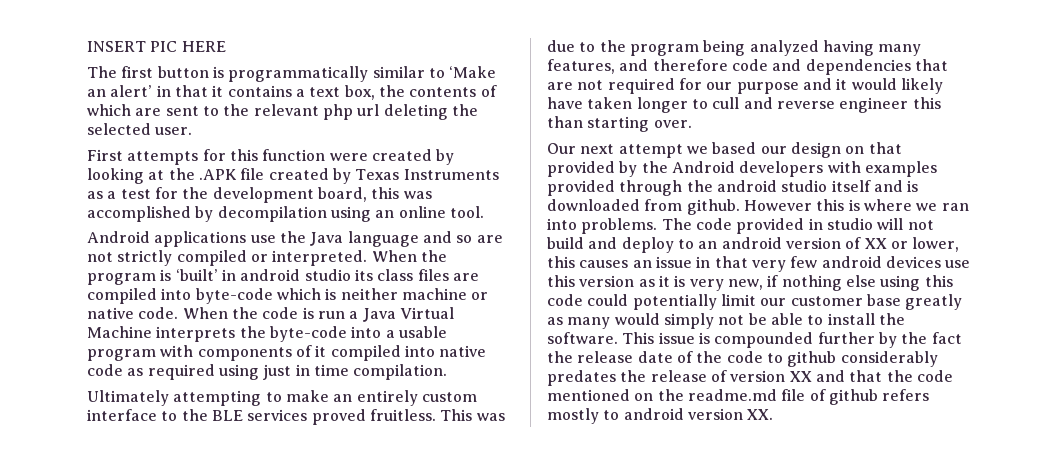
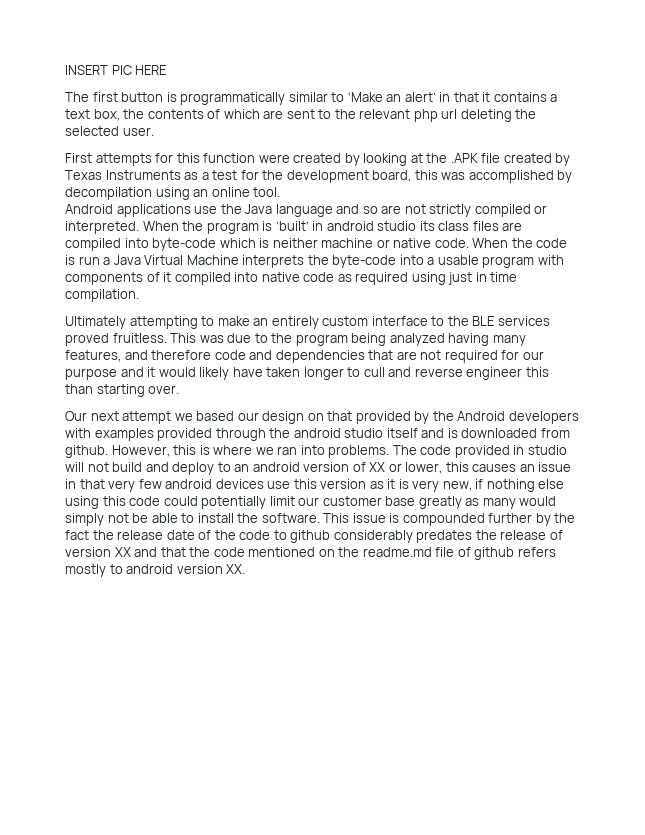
- However this is where we ran into problems.
+ However, this is where we ran into problems.

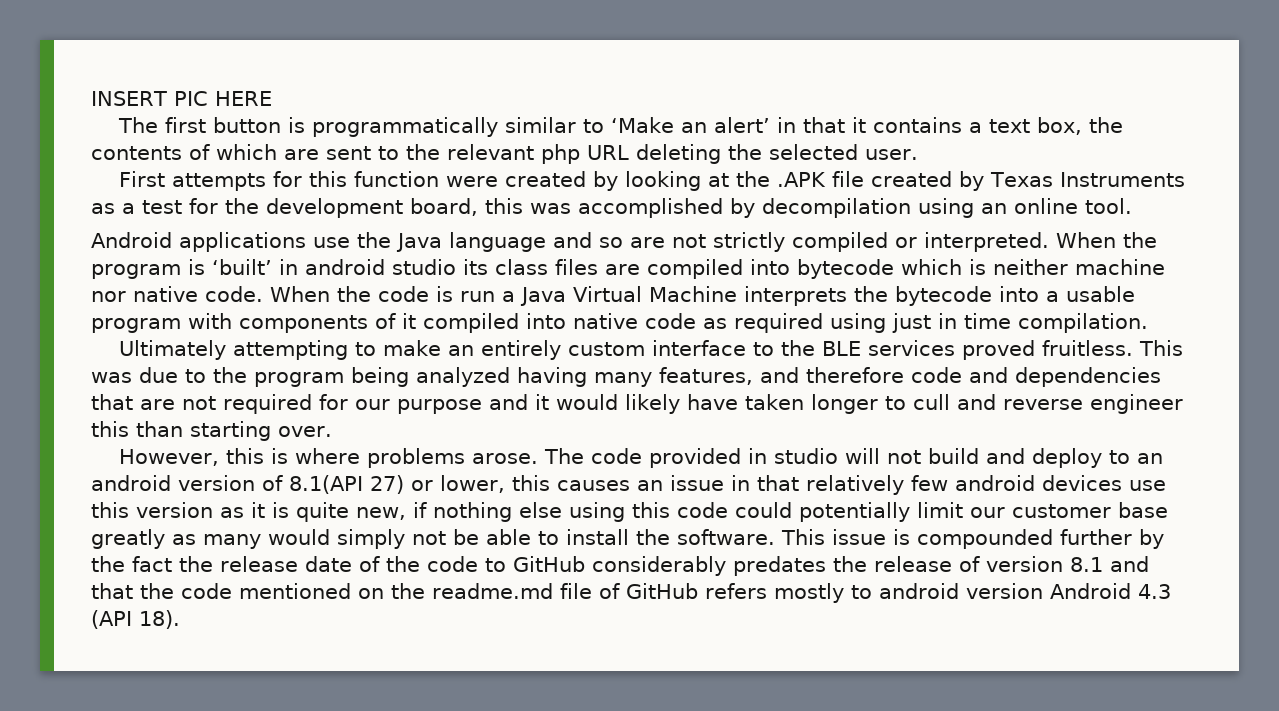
- The first button is programmatically similar to ‘Make an alert’ in that it contains a text box, the contents of which are sent to the relevant php url deleting the selected user.
+ The first button is programmatically similar to ‘Make an alert’ in that it contains a text box, the contents of which are sent to the relevant php URL deleting the selected user.
- When the program is ‘built’ in android studio its class files are compiled into byte-code which is neither machine or native code.
+ When the program is ‘built’ in android studio its class files are compiled into bytecode which is neither machine nor native code.
- When the code is run a Java Virtual Machine interprets the byte-code into a usable program with components of it compiled into native code as required using just in time compilation.
+ When the code is run a Java Virtual Machine interprets the bytecode into a usable program with components of it compiled into native code as required using just in time compilation.
- Our next attempt we based our design on that provided by the Android developers with examples provided through the android studio itself and is downloaded from github. However, this is where we ran into problems.
+ However, this is where problems arose.
- The code provided in studio will not build and deploy to an android version of XX or lower, this causes an issue in that very few android devices use this version as it is very new, if nothing else using this code could potentially limit our customer base greatly as many would simply not be able to install the software.
+ The code provided in studio will not build and deploy to an android version of 8.1(API 27) or lower, this causes an issue in that relatively few android devices use this version as it is quite new, if nothing else using this code could potentially limit our customer base greatly as many would simply not be able to install the software.
- This issue is compounded further by the fact the release date of the code to github considerably predates the release of version XX and that the code mentioned on the readme.md file of github refers mostly to android version XX.
+ This issue is compounded further by the fact the release date of the code to GitHub considerably predates the release of version 8.1 and that the code mentioned on the readme.md file of GitHub refers mostly to android version Android 4.3 (API 18).

